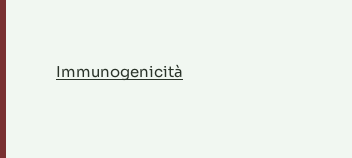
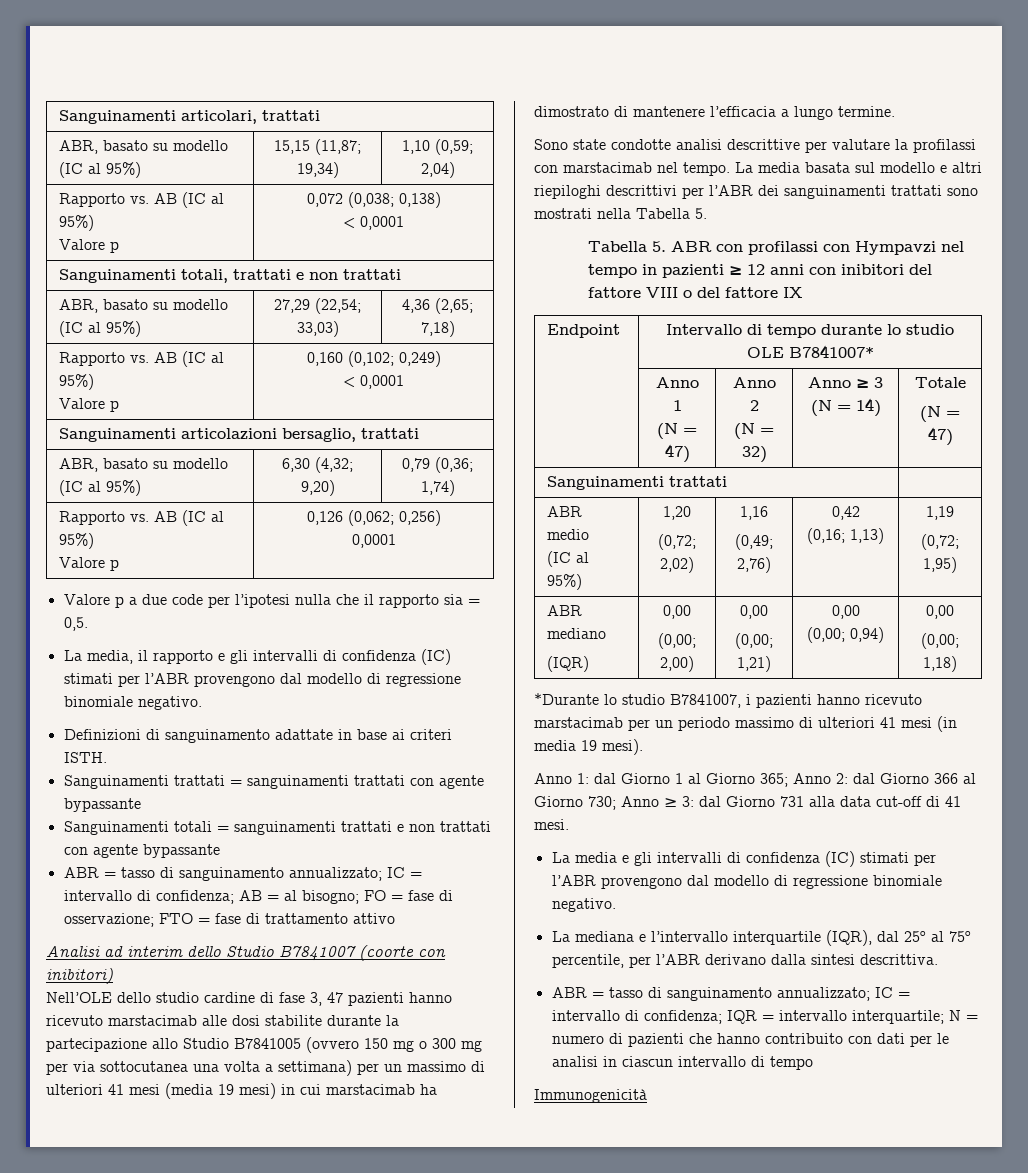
+ Sanguinamenti articolari, trattati
+ ABR, basato su modello (IC al 95%) | 15,15 (11,87; 19,34) | 1,10 (0,59; 2,04)
+ Rapporto vs. AB (IC al 95%)
+ Valore p | 0,072 (0,038; 0,138)
+ < 0,0001
+ Sanguinamenti totali, trattati e non trattati
+ ABR, basato su modello (IC al 95%) | 27,29 (22,54; 33,03) | 4,36 (2,65; 7,18)
+ Rapporto vs. AB (IC al 95%)
+ Valore p | 0,160 (0,102; 0,249)
+ < 0,0001
+ Sanguinamenti articolazioni bersaglio, trattati
+ ABR, basato su modello (IC al 95%) | 6,30 (4,32; 9,20) | 0,79 (0,36; 1,74)
+ Rapporto vs. AB (IC al 95%)
+ Valore p | 0,126 (0,062; 0,256)
+ 0,0001
+ Valore p a due code per l’ipotesi nulla che il rapporto sia = 0,5.
+ La media, il rapporto e gli intervalli di confidenza (IC) stimati per l’ABR provengono dal modello di regressione binomiale negativo.
+ Definizioni di sanguinamento adattate in base ai criteri ISTH.
+ Sanguinamenti trattati = sanguinamenti trattati con agente bypassante
+ Sanguinamenti totali = sanguinamenti trattati e non trattati con agente bypassante
+ ABR = tasso di sanguinamento annualizzato; IC = intervallo di confidenza; AB = al bisogno; FO = fase di osservazione; FTO = fase di trattamento attivo
+ Analisi ad interim dello Studio B7841007 (coorte con inibitori)
+ Nell’OLE dello studio cardine di fase 3, 47 pazienti hanno ricevuto marstacimab alle dosi stabilite durante la partecipazione allo Studio B7841005 (ovvero 150 mg o 300 mg per via sottocutanea una volta a settimana) per un massimo di ulteriori 41 mesi (media 19 mesi) in cui marstacimab ha dimostrato di mantenere l’efficacia a lungo termine.
+ Sono state condotte analisi descrittive per valutare la profilassi con marstacimab nel tempo. La media basata sul modello e altri riepiloghi descrittivi per l’ABR dei sanguinamenti trattati sono mostrati nella Tabella 5.
+ Tabella 5. ABR con profilassi con Hympavzi nel tempo in pazienti ≥ 12 anni con inibitori del fattore VIII o del fattore IX
+ Endpoint | Intervallo di tempo durante lo studio OLE B7841007*
+ | Anno 1
+ (N = 47) | Anno 2
+ (N = 32) | Anno ≥ 3 (N = 14) | Totale
+ (N = 47)
+ Sanguinamenti trattati |
+ ABR medio
+ (IC al 95%) | 1,20
+ (0,72; 2,02) | 1,16
+ (0,49; 2,76) | 0,42
+ (0,16; 1,13) | 1,19
+ (0,72; 1,95)
+ ABR mediano
+ (IQR) | 0,00
+ (0,00; 2,00) | 0,00
+ (0,00; 1,21) | 0,00
+ (0,00; 0,94) | 0,00
+ (0,00; 1,18)
+ *Durante lo studio B7841007, i pazienti hanno ricevuto marstacimab per un periodo massimo di ulteriori 41 mesi (in media 19 mesi).
+ Anno 1: dal Giorno 1 al Giorno 365; Anno 2: dal Giorno 366 al Giorno 730; Anno ≥ 3: dal Giorno 731 alla data cut-off di 41 mesi.
+ La media e gli intervalli di confidenza (IC) stimati per l’ABR provengono dal modello di regressione binomiale negativo.
+ La mediana e l’intervallo interquartile (IQR), dal 25o al 75o percentile, per l’ABR derivano dalla sintesi descrittiva.
+ ABR = tasso di sanguinamento annualizzato; IC = intervallo di confidenza; IQR = intervallo interquartile; N = numero di pazienti che hanno contribuito con dati per le analisi in ciascun intervallo di tempo

